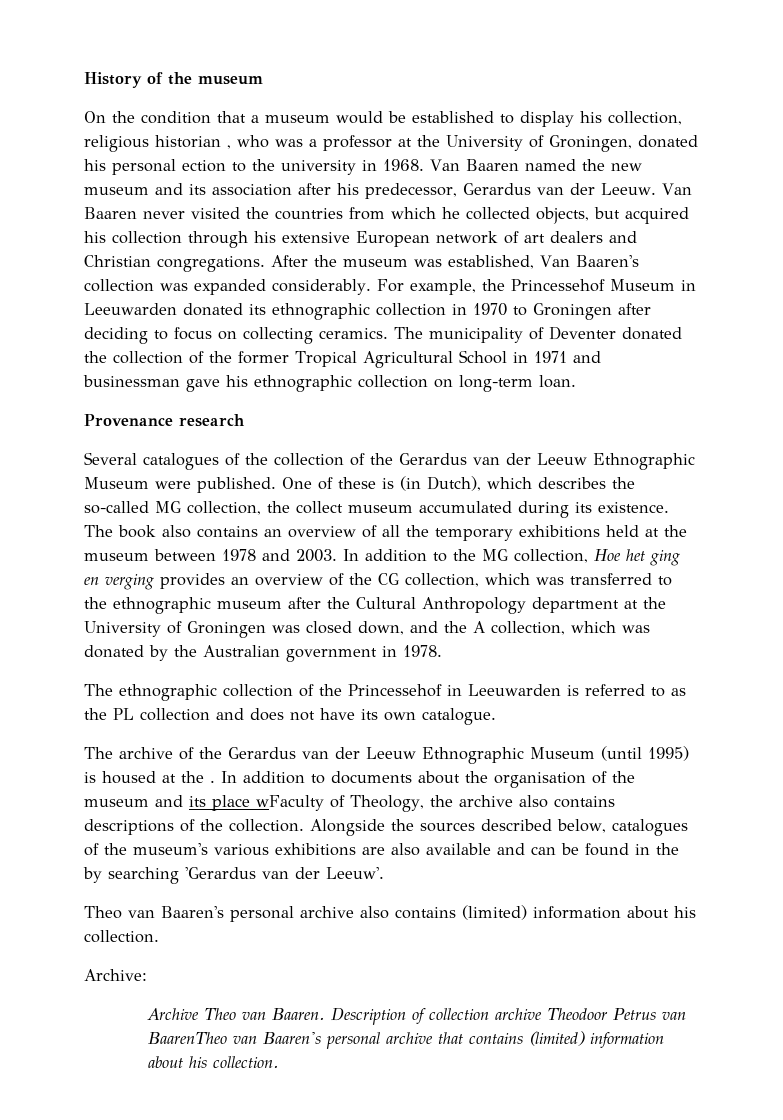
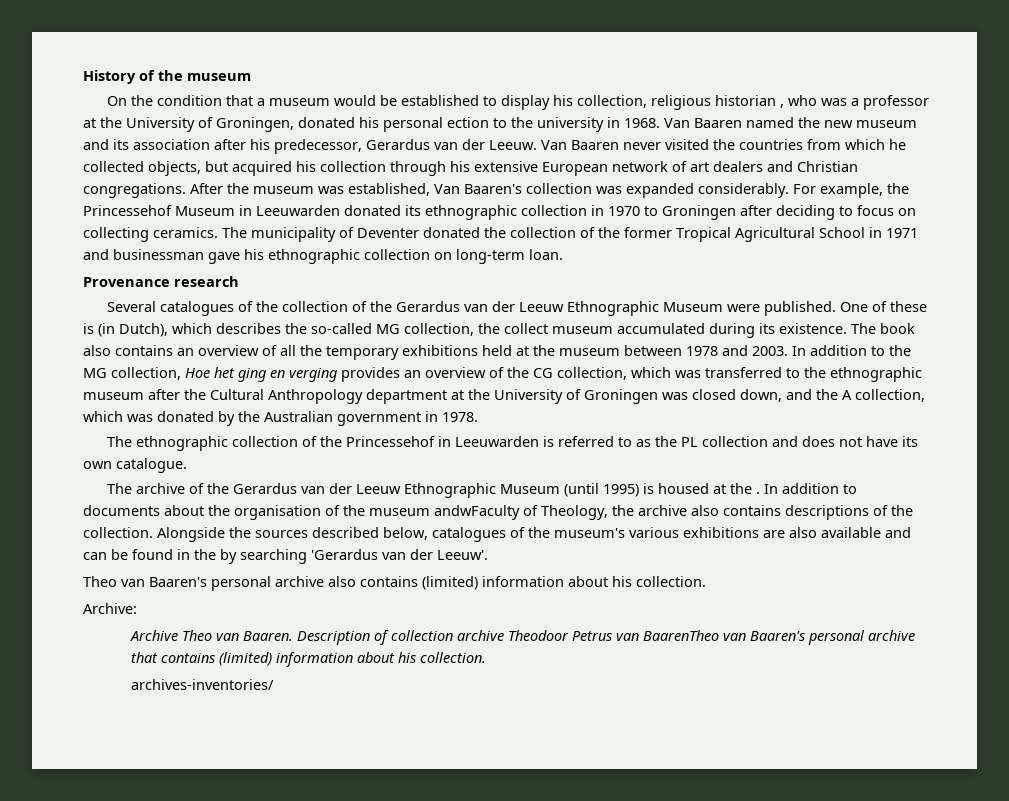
- In addition to documents about the organisation of the museum and its place wFaculty of Theology, the archive also contains descriptions of the collection.
+ In addition to documents about the organisation of the museum andwFaculty of Theology, the archive also contains descriptions of the collection.
+ archives-inventories/

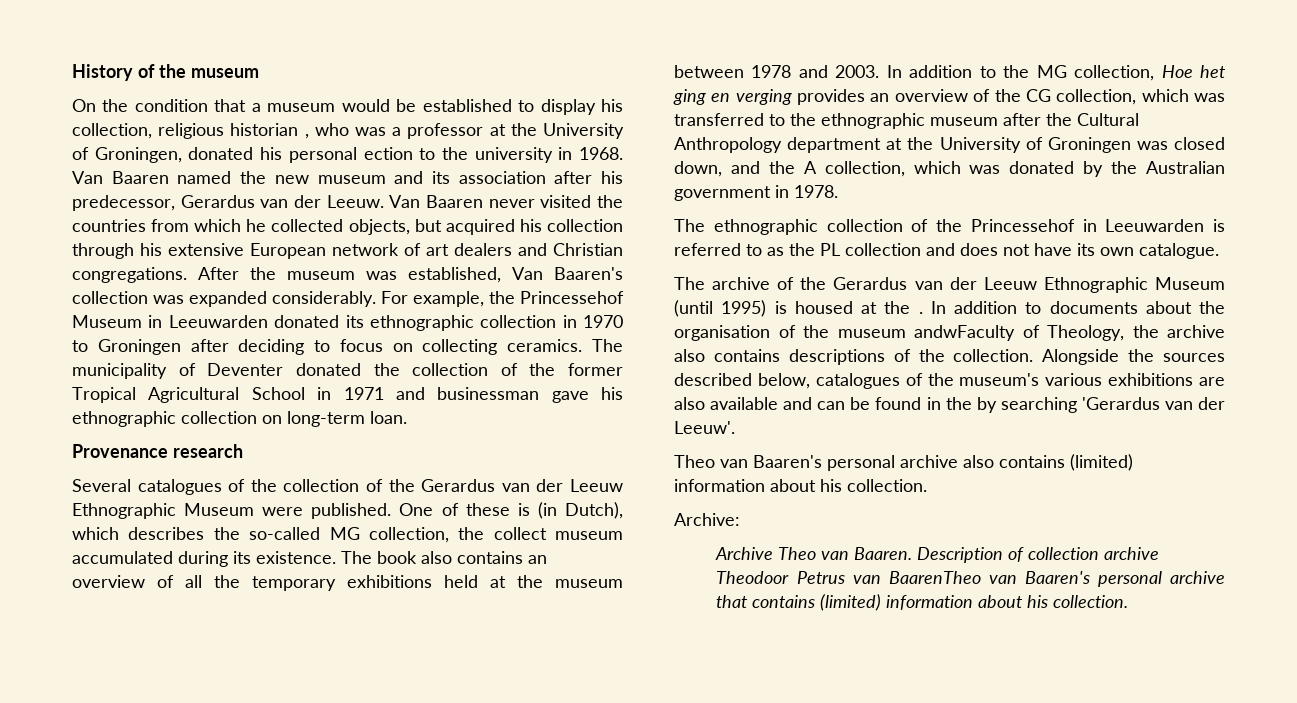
- archives-inventories/

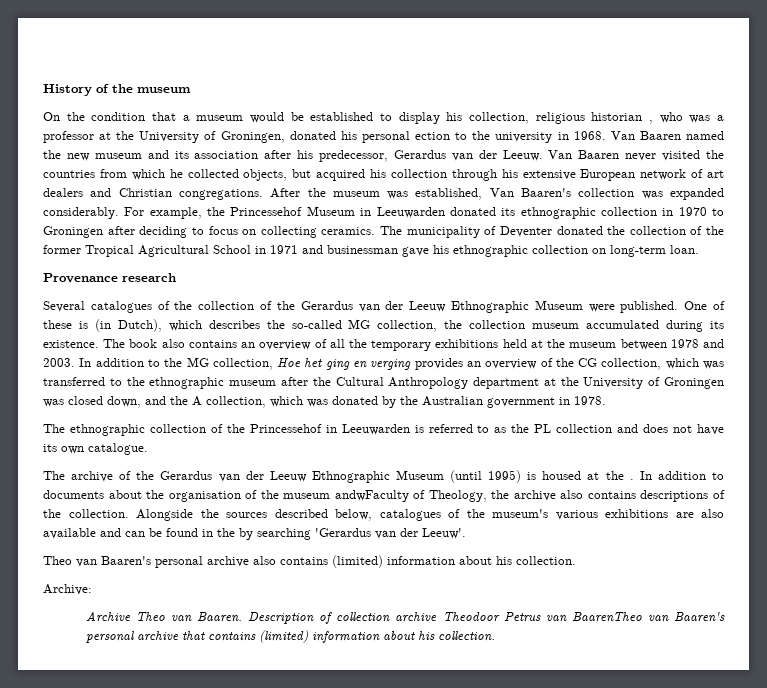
- One of these is (in Dutch), which describes the so-called MG collection, the collect museum accumulated during its existence.
+ One of these is (in Dutch), which describes the so-called MG collection, the collection museum accumulated during its existence.

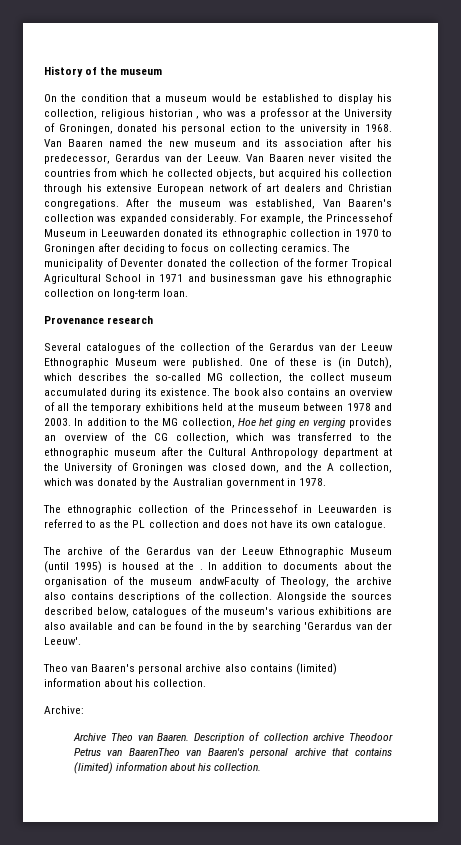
- One of these is (in Dutch), which describes the so-called MG collection, the collection museum accumulated during its existence.
+ One of these is (in Dutch), which describes the so-called MG collection, the collect museum accumulated during its existence.

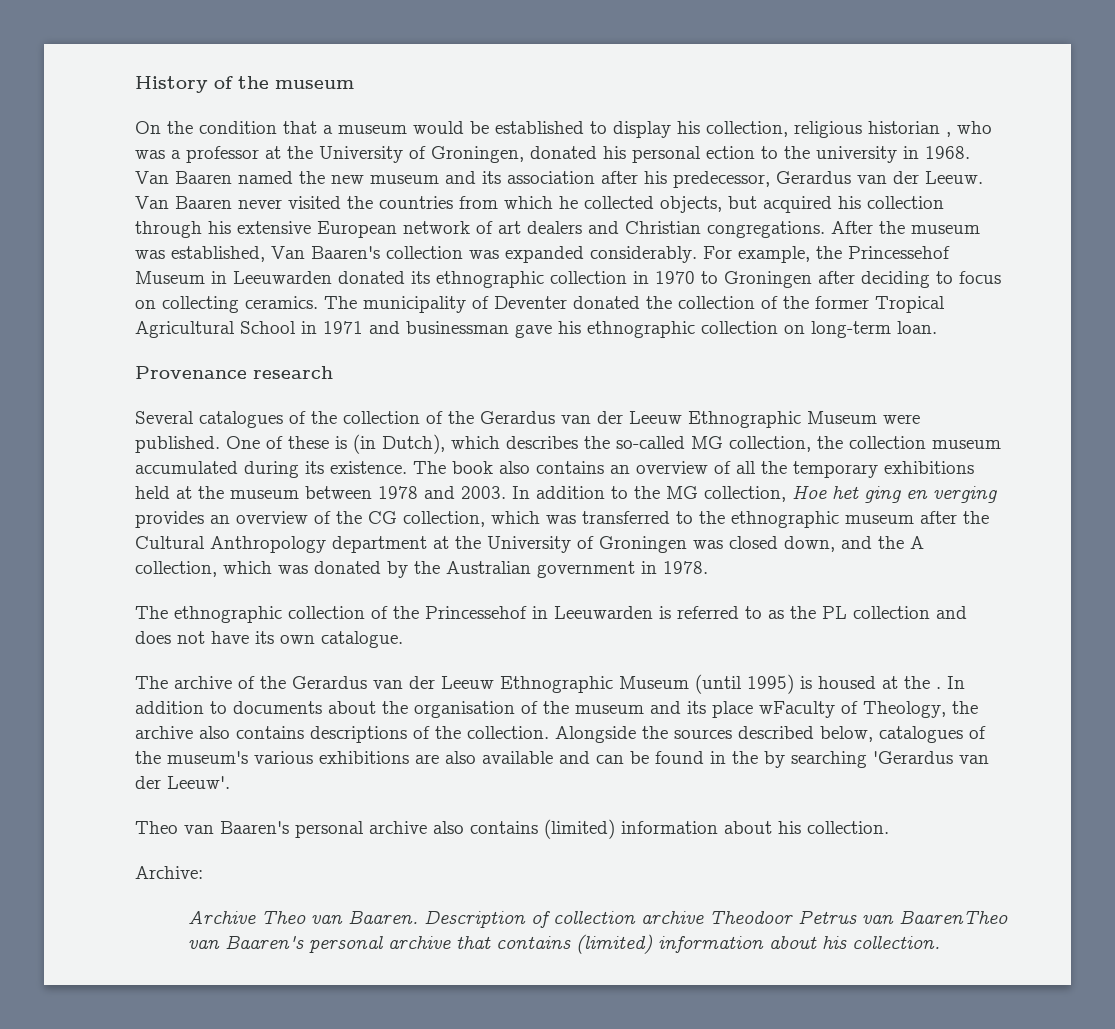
- One of these is (in Dutch), which describes the so-called MG collection, the collect museum accumulated during its existence.
+ One of these is (in Dutch), which describes the so-called MG collection, the collection museum accumulated during its existence.
- In addition to documents about the organisation of the museum andwFaculty of Theology, the archive also contains descriptions of the collection.
+ In addition to documents about the organisation of the museum and its place wFaculty of Theology, the archive also contains descriptions of the collection.

